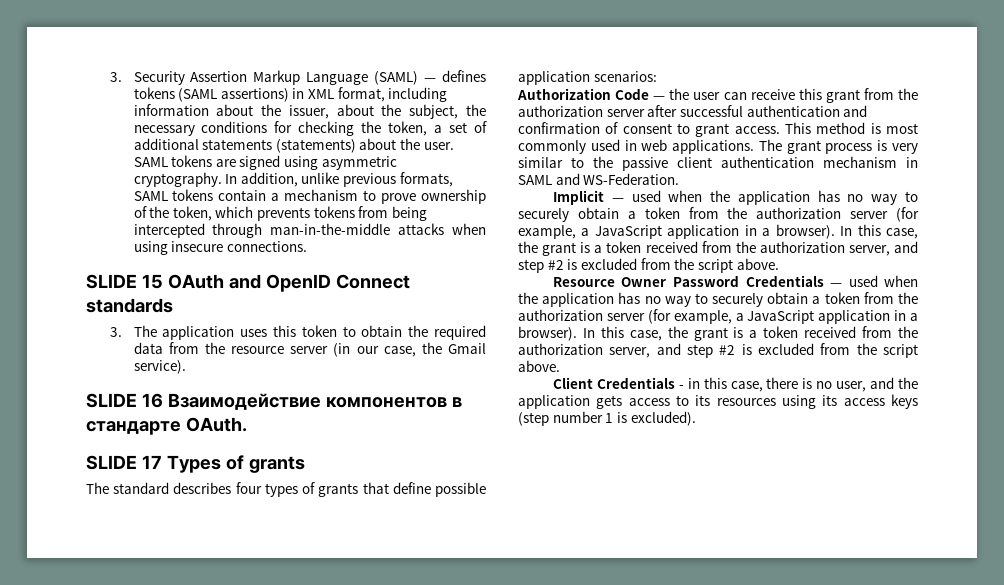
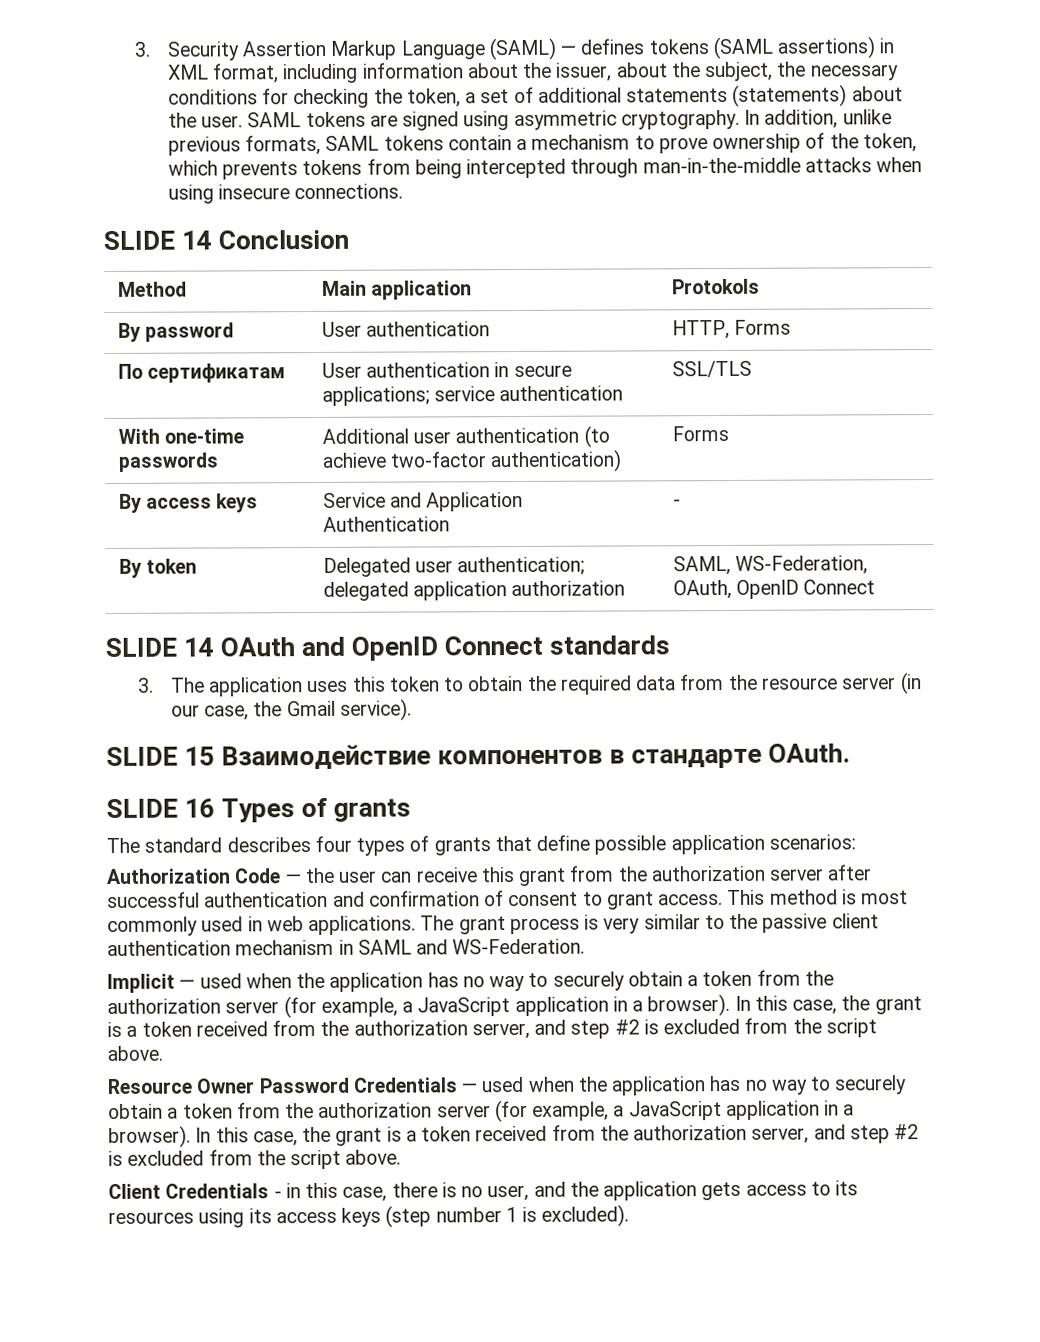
- SLIDE 15 OAuth and OpenID Connect standards
+ SLIDE 14 Conclusion
+ Method | Main application | Protokols
+ By password | User authentication | HTTP, Forms
+ По сертификатам | User authentication in secure applications; service authentication | SSL/TLS
+ With one-time passwords | Additional user authentication (to achieve two-factor authentication) | Forms
+ By access keys | Service and Application Authentication | -
+ By token | Delegated user authentication; delegated application authorization | SAML, WS-Federation, OAuth, OpenID Connect
+ SLIDE 14 OAuth and OpenID Connect standards
- SLIDE 16 Взаимодействие компонентов в стандарте OAuth.
+ SLIDE 15 Взаимодействие компонентов в стандарте OAuth.
- SLIDE 17 Types of grants
+ SLIDE 16 Types of grants

